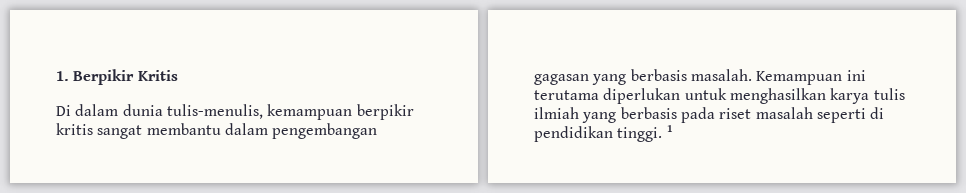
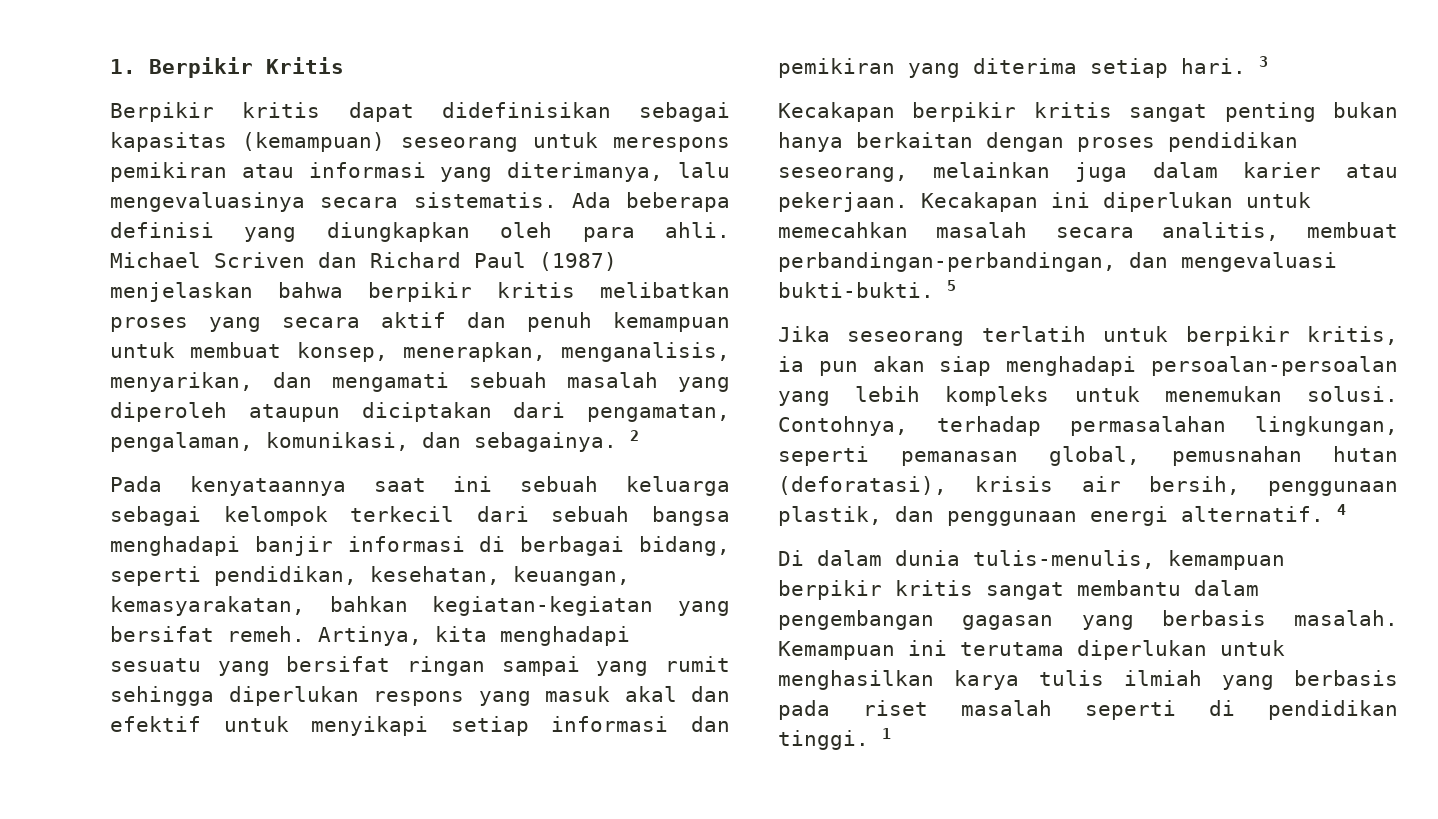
+ Berpikir kritis dapat didefinisikan sebagai kapasitas (kemampuan) seseorang untuk merespons pemikiran atau informasi yang diterimanya, lalu mengevaluasinya secara sistematis. Ada beberapa definisi yang diungkapkan oleh para ahli. Michael Scriven dan Richard Paul (1987) menjelaskan bahwa berpikir kritis melibatkan proses yang secara aktif dan penuh kemampuan untuk membuat konsep, menerapkan, menganalisis, menyarikan, dan mengamati sebuah masalah yang diperoleh ataupun diciptakan dari pengamatan, pengalaman, komunikasi, dan sebagainya. 2
+ Pada kenyataannya saat ini sebuah keluarga sebagai kelompok terkecil dari sebuah bangsa menghadapi banjir informasi di berbagai bidang, seperti pendidikan, kesehatan, keuangan, kemasyarakatan, bahkan kegiatan-kegiatan yang bersifat remeh. Artinya, kita menghadapi sesuatu yang bersifat ringan sampai yang rumit sehingga diperlukan respons yang masuk akal dan efektif untuk menyikapi setiap informasi dan pemikiran yang diterima setiap hari. 3
+ Kecakapan berpikir kritis sangat penting bukan hanya berkaitan dengan proses pendidikan seseorang, melainkan juga dalam karier atau pekerjaan. Kecakapan ini diperlukan untuk memecahkan masalah secara analitis, membuat perbandingan-perbandingan, dan mengevaluasi bukti-bukti. 5
+ Jika seseorang terlatih untuk berpikir kritis, ia pun akan siap menghadapi persoalan-persoalan yang lebih kompleks untuk menemukan solusi. Contohnya, terhadap permasalahan lingkungan, seperti pemanasan global, pemusnahan hutan (deforatasi), krisis air bersih, penggunaan plastik, dan penggunaan energi alternatif. 4

